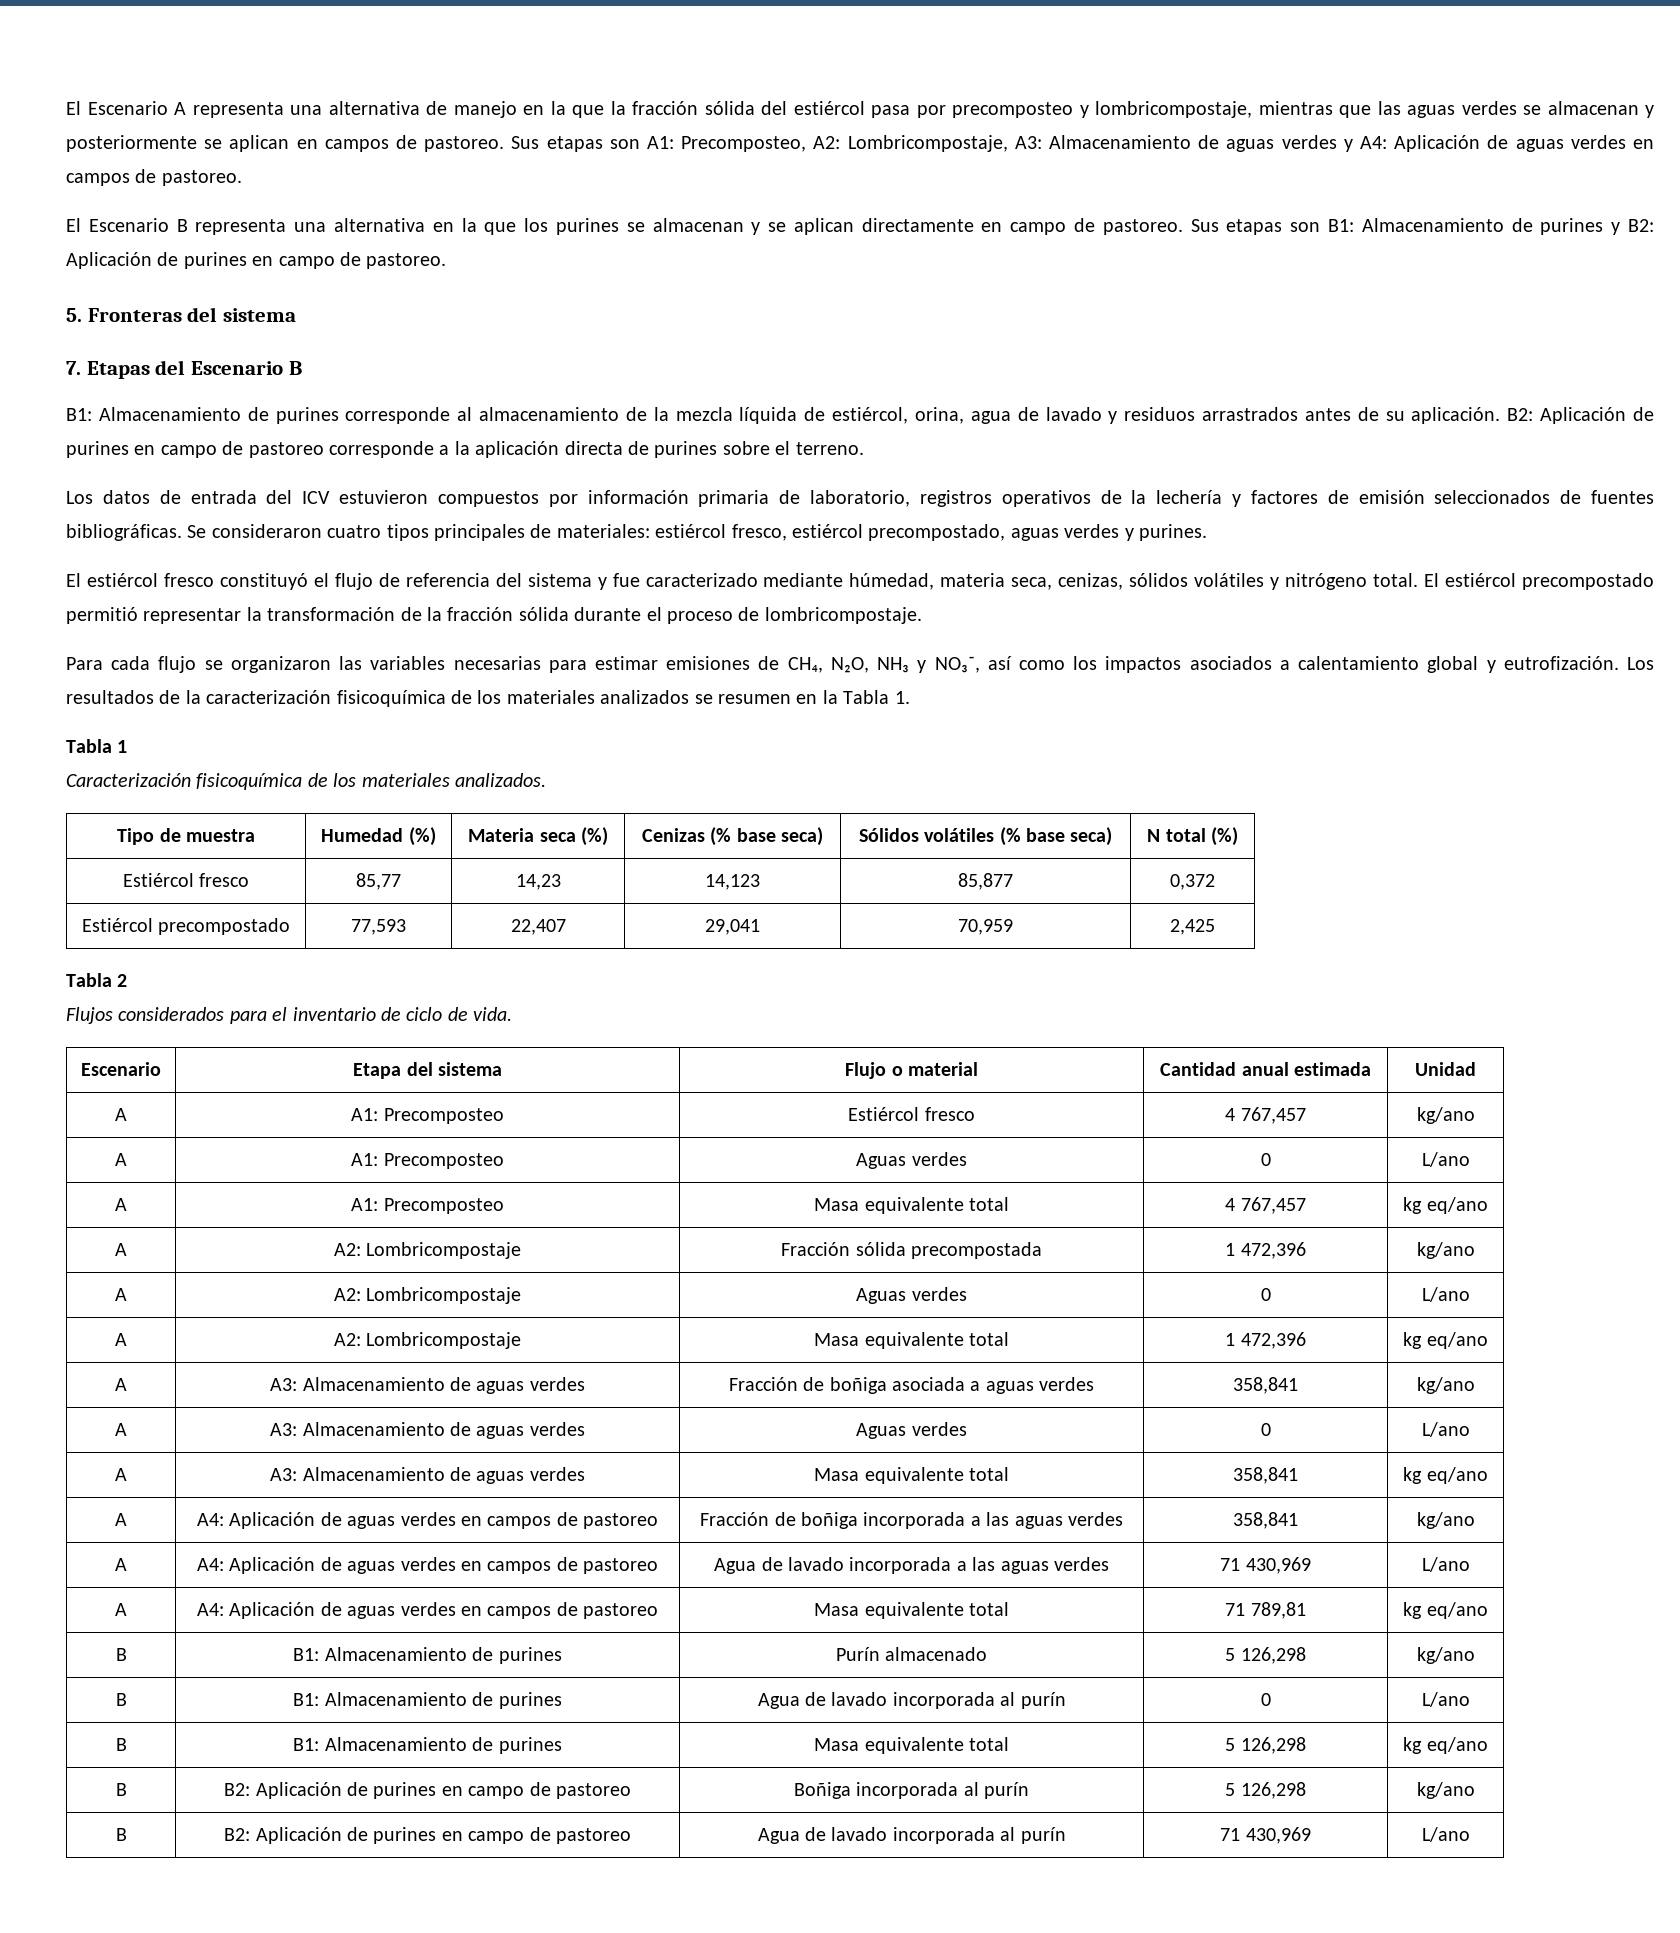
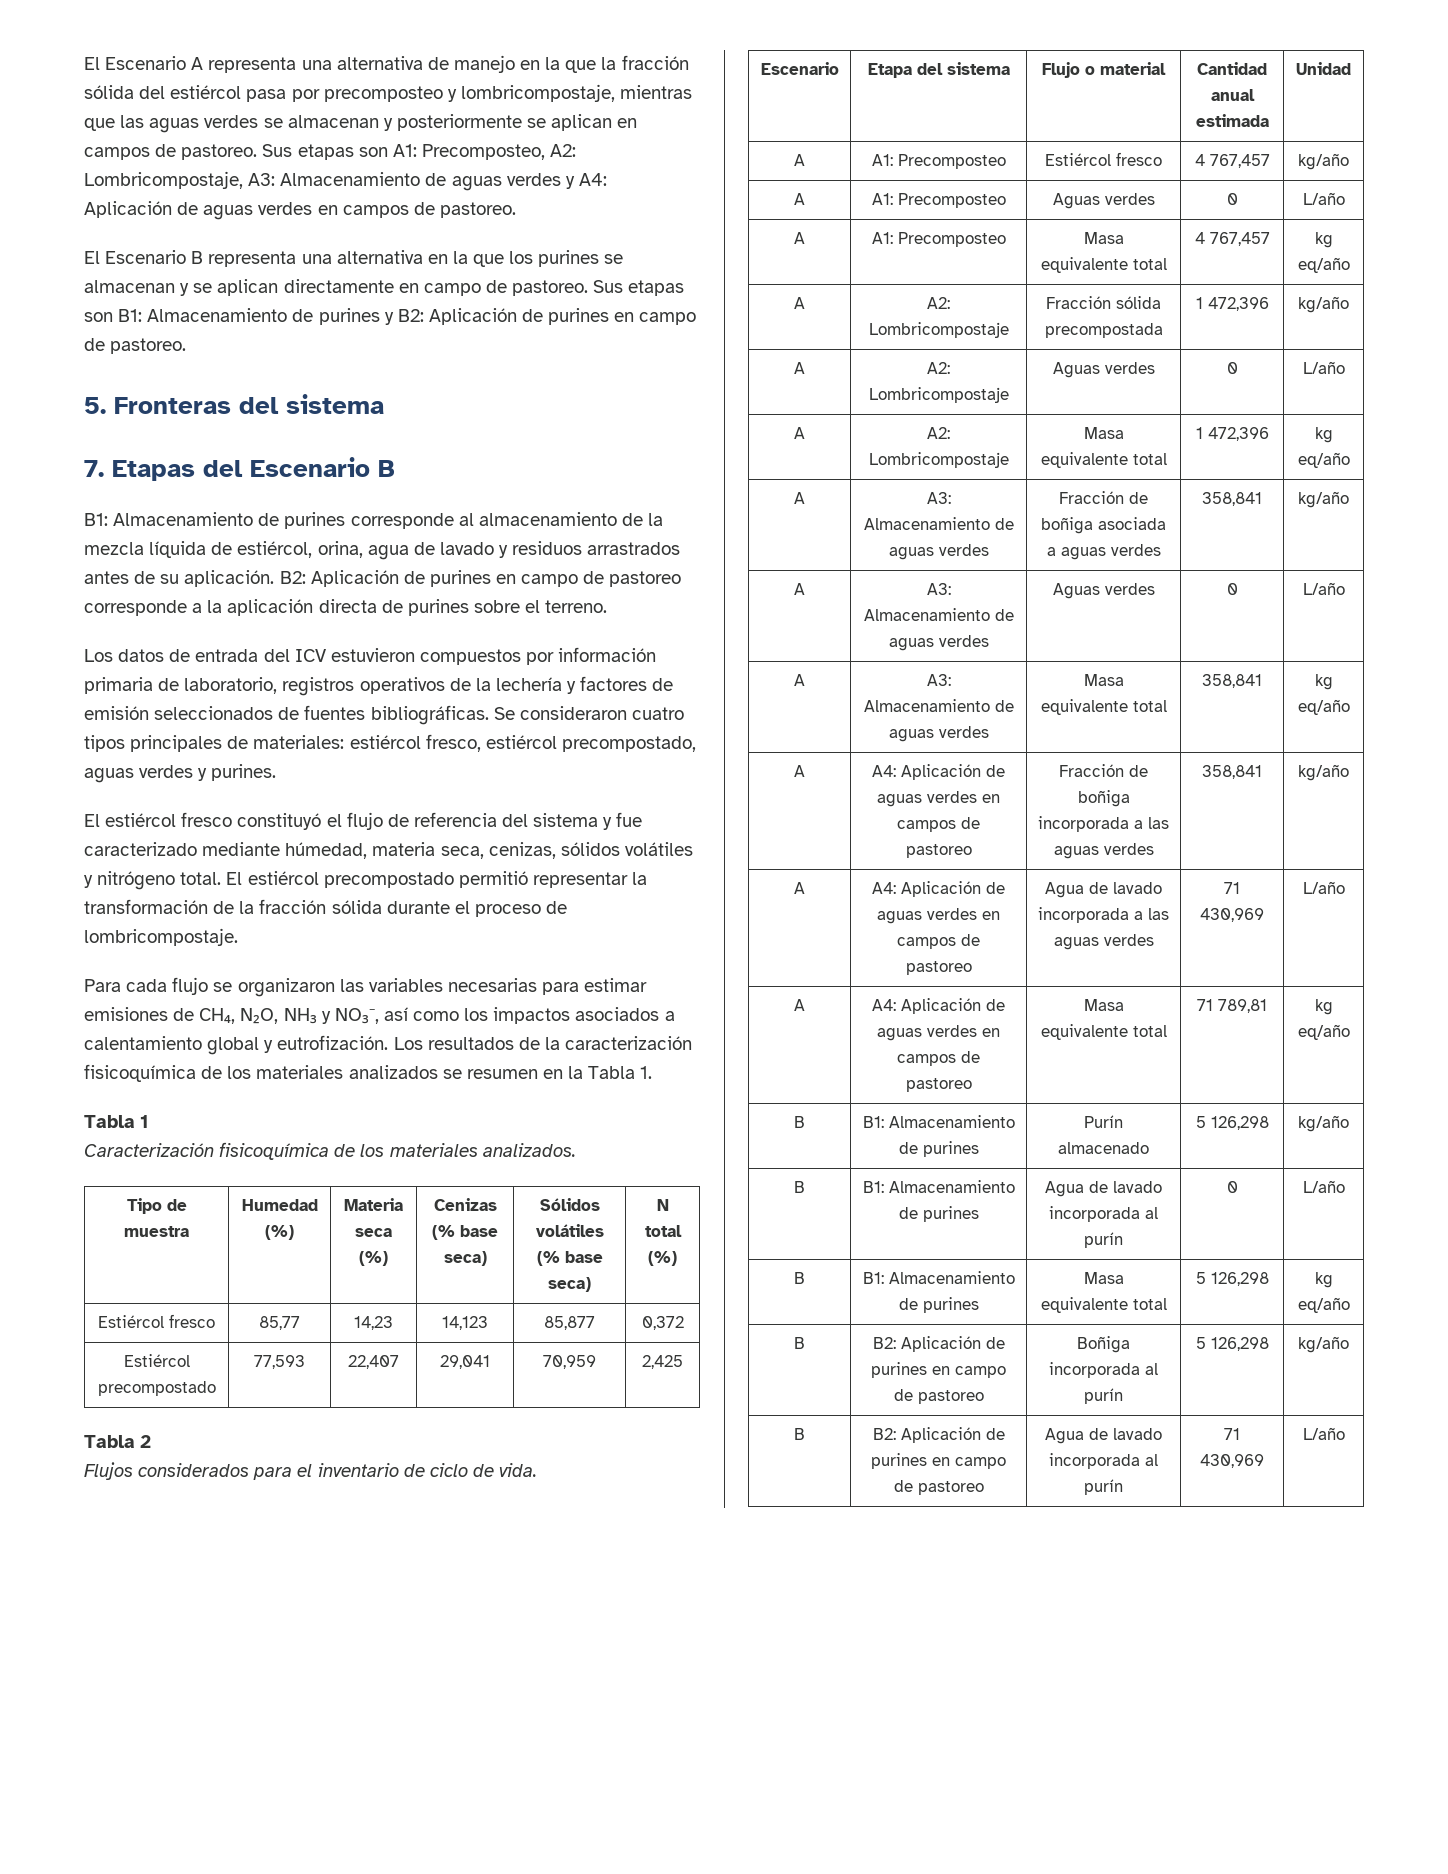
- A | A1: Precomposteo | Estiércol fresco | 4 767,457 | kg/ano
+ A | A1: Precomposteo | Estiércol fresco | 4 767,457 | kg/año
- A | A1: Precomposteo | Aguas verdes | 0 | L/ano
+ A | A1: Precomposteo | Aguas verdes | 0 | L/año
- A | A1: Precomposteo | Masa equivalente total | 4 767,457 | kg eq/ano
+ A | A1: Precomposteo | Masa equivalente total | 4 767,457 | kg eq/año
- A | A2: Lombricompostaje | Fracción sólida precompostada | 1 472,396 | kg/ano
+ A | A2: Lombricompostaje | Fracción sólida precompostada | 1 472,396 | kg/año
- A | A2: Lombricompostaje | Aguas verdes | 0 | L/ano
+ A | A2: Lombricompostaje | Aguas verdes | 0 | L/año
- A | A2: Lombricompostaje | Masa equivalente total | 1 472,396 | kg eq/ano
+ A | A2: Lombricompostaje | Masa equivalente total | 1 472,396 | kg eq/año
- A | A3: Almacenamiento de aguas verdes | Fracción de boñiga asociada a aguas verdes | 358,841 | kg/ano
+ A | A3: Almacenamiento de aguas verdes | Fracción de boñiga asociada a aguas verdes | 358,841 | kg/año
- A | A3: Almacenamiento de aguas verdes | Aguas verdes | 0 | L/ano
+ A | A3: Almacenamiento de aguas verdes | Aguas verdes | 0 | L/año
- A | A3: Almacenamiento de aguas verdes | Masa equivalente total | 358,841 | kg eq/ano
+ A | A3: Almacenamiento de aguas verdes | Masa equivalente total | 358,841 | kg eq/año
- A | A4: Aplicación de aguas verdes en campos de pastoreo | Fracción de boñiga incorporada a las aguas verdes | 358,841 | kg/ano
+ A | A4: Aplicación de aguas verdes en campos de pastoreo | Fracción de boñiga incorporada a las aguas verdes | 358,841 | kg/año
- A | A4: Aplicación de aguas verdes en campos de pastoreo | Agua de lavado incorporada a las aguas verdes | 71 430,969 | L/ano
+ A | A4: Aplicación de aguas verdes en campos de pastoreo | Agua de lavado incorporada a las aguas verdes | 71 430,969 | L/año
- A | A4: Aplicación de aguas verdes en campos de pastoreo | Masa equivalente total | 71 789,81 | kg eq/ano
+ A | A4: Aplicación de aguas verdes en campos de pastoreo | Masa equivalente total | 71 789,81 | kg eq/año
- B | B1: Almacenamiento de purines | Purín almacenado | 5 126,298 | kg/ano
+ B | B1: Almacenamiento de purines | Purín almacenado | 5 126,298 | kg/año
- B | B1: Almacenamiento de purines | Agua de lavado incorporada al purín | 0 | L/ano
+ B | B1: Almacenamiento de purines | Agua de lavado incorporada al purín | 0 | L/año
- B | B1: Almacenamiento de purines | Masa equivalente total | 5 126,298 | kg eq/ano
+ B | B1: Almacenamiento de purines | Masa equivalente total | 5 126,298 | kg eq/año
- B | B2: Aplicación de purines en campo de pastoreo | Boñiga incorporada al purín | 5 126,298 | kg/ano
+ B | B2: Aplicación de purines en campo de pastoreo | Boñiga incorporada al purín | 5 126,298 | kg/año
- B | B2: Aplicación de purines en campo de pastoreo | Agua de lavado incorporada al purín | 71 430,969 | L/ano
+ B | B2: Aplicación de purines en campo de pastoreo | Agua de lavado incorporada al purín | 71 430,969 | L/año

